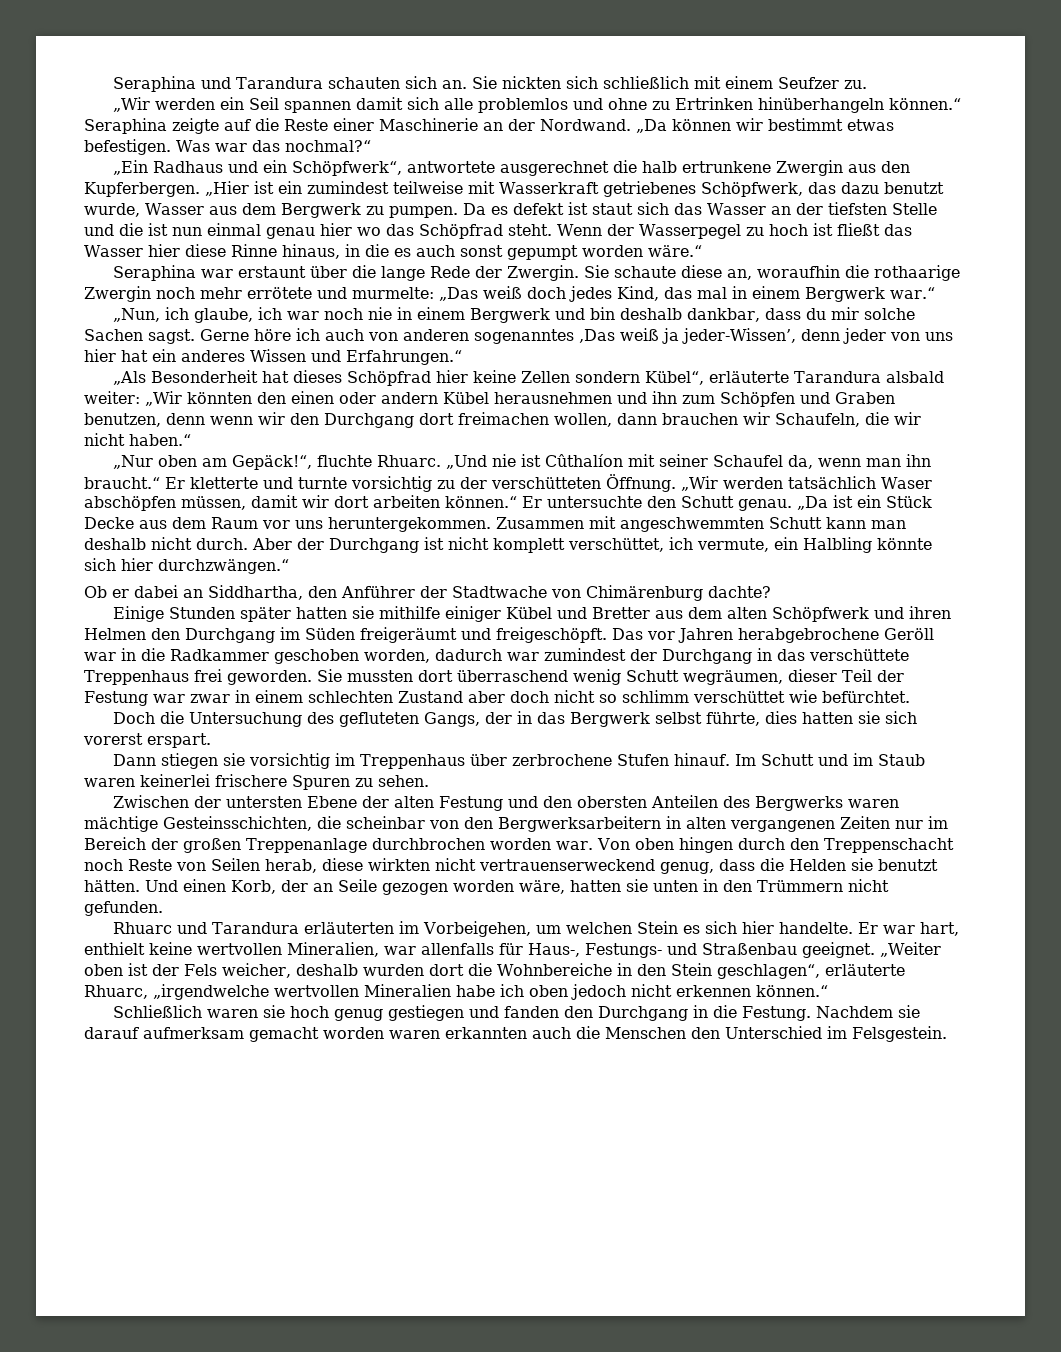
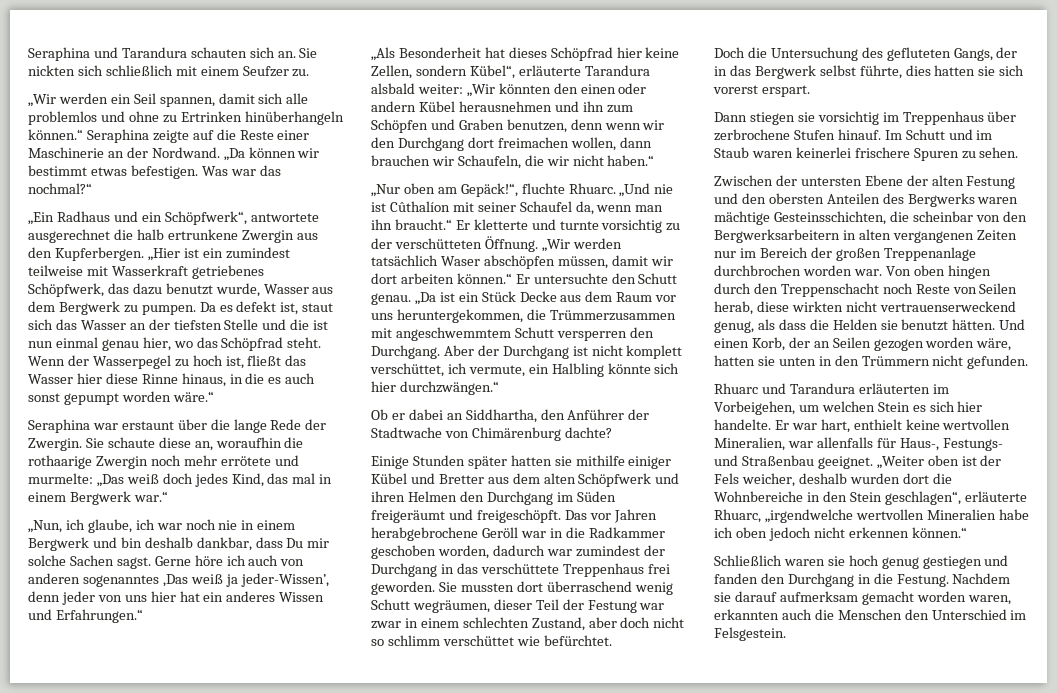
- „Wir werden ein Seil spannen damit sich alle problemlos und ohne zu Ertrinken hinüberhangeln können.“ Seraphina zeigte auf die Reste einer Maschinerie an der Nordwand.
+ „Wir werden ein Seil spannen, damit sich alle problemlos und ohne zu Ertrinken hinüberhangeln können.“ Seraphina zeigte auf die Reste einer Maschinerie an der Nordwand.
- Da es defekt ist staut sich das Wasser an der tiefsten Stelle und die ist nun einmal genau hier wo das Schöpfrad steht.
+ Da es defekt ist, staut sich das Wasser an der tiefsten Stelle und die ist nun einmal genau hier, wo das Schöpfrad steht.
- Wenn der Wasserpegel zu hoch ist fließt das Wasser hier diese Rinne hinaus, in die es auch sonst gepumpt worden wäre.“
+ Wenn der Wasserpegel zu hoch ist, fließt das Wasser hier diese Rinne hinaus, in die es auch sonst gepumpt worden wäre.“
- „Nun, ich glaube, ich war noch nie in einem Bergwerk und bin deshalb dankbar, dass du mir solche Sachen sagst.
+ „Nun, ich glaube, ich war noch nie in einem Bergwerk und bin deshalb dankbar, dass Du mir solche Sachen sagst.
- „Als Besonderheit hat dieses Schöpfrad hier keine Zellen sondern Kübel“, erläuterte Tarandura alsbald weiter: „Wir könnten den einen oder andern Kübel herausnehmen und ihn zum Schöpfen und Graben benutzen, denn wenn wir den Durchgang dort freimachen wollen, dann brauchen wir Schaufeln, die wir nicht haben.“
+ „Als Besonderheit hat dieses Schöpfrad hier keine Zellen, sondern Kübel“, erläuterte Tarandura alsbald weiter: „Wir könnten den einen oder andern Kübel herausnehmen und ihn zum Schöpfen und Graben benutzen, denn wenn wir den Durchgang dort freimachen wollen, dann brauchen wir Schaufeln, die wir nicht haben.“
- „Da ist ein Stück Decke aus dem Raum vor uns heruntergekommen. Zusammen mit angeschwemmten Schutt kann man deshalb nicht durch.
+ „Da ist ein Stück Decke aus dem Raum vor uns heruntergekommen, die Trümmerzusammen mit angeschwemmtem Schutt versperren den Durchgang.
- Sie mussten dort überraschend wenig Schutt wegräumen, dieser Teil der Festung war zwar in einem schlechten Zustand aber doch nicht so schlimm verschüttet wie befürchtet.
+ Sie mussten dort überraschend wenig Schutt wegräumen, dieser Teil der Festung war zwar in einem schlechten Zustand, aber doch nicht so schlimm verschüttet wie befürchtet.
- Von oben hingen durch den Treppenschacht noch Reste von Seilen herab, diese wirkten nicht vertrauenserweckend genug, dass die Helden sie benutzt hätten.
+ Von oben hingen durch den Treppenschacht noch Reste von Seilen herab, diese wirkten nicht vertrauenserweckend genug, als dass die Helden sie benutzt hätten.
- Und einen Korb, der an Seile gezogen worden wäre, hatten sie unten in den Trümmern nicht gefunden.
+ Und einen Korb, der an Seilen gezogen worden wäre, hatten sie unten in den Trümmern nicht gefunden.
- Nachdem sie darauf aufmerksam gemacht worden waren erkannten auch die Menschen den Unterschied im Felsgestein.
+ Nachdem sie darauf aufmerksam gemacht worden waren, erkannten auch die Menschen den Unterschied im Felsgestein.

